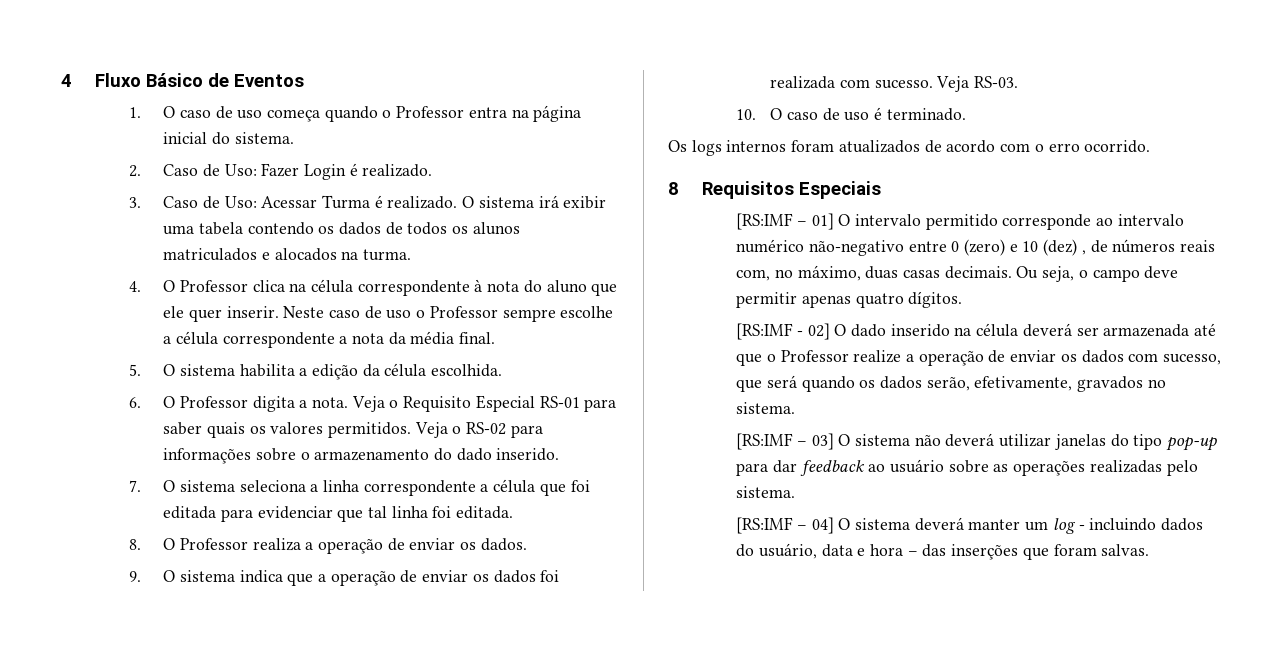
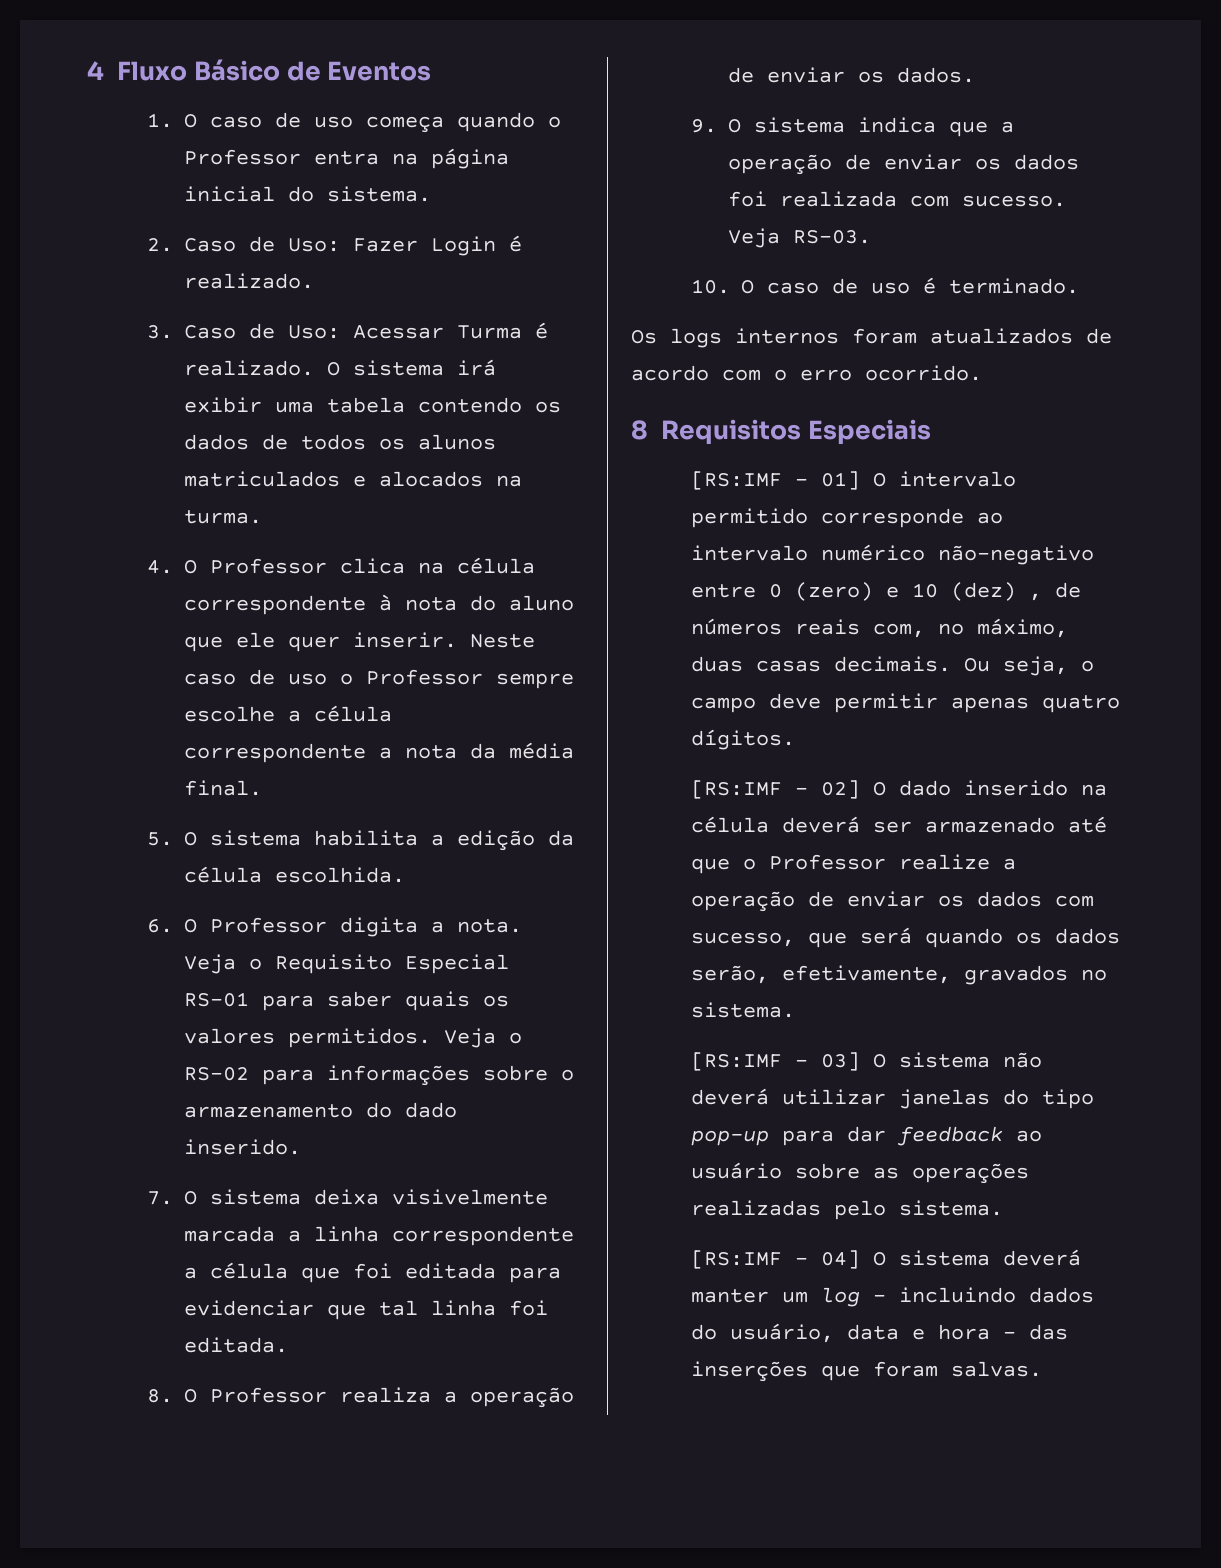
- 7. O sistema seleciona a linha correspondente a célula que foi editada para evidenciar que tal linha foi editada.
+ 7. O sistema deixa visivelmente marcada a linha correspondente a célula que foi editada para evidenciar que tal linha foi editada.
- [RS:IMF - 02] O dado inserido na célula deverá ser armazenada até que o Professor realize a operação de enviar os dados com sucesso, que será quando os dados serão, efetivamente, gravados no sistema.
+ [RS:IMF - 02] O dado inserido na célula deverá ser armazenado até que o Professor realize a operação de enviar os dados com sucesso, que será quando os dados serão, efetivamente, gravados no sistema.

